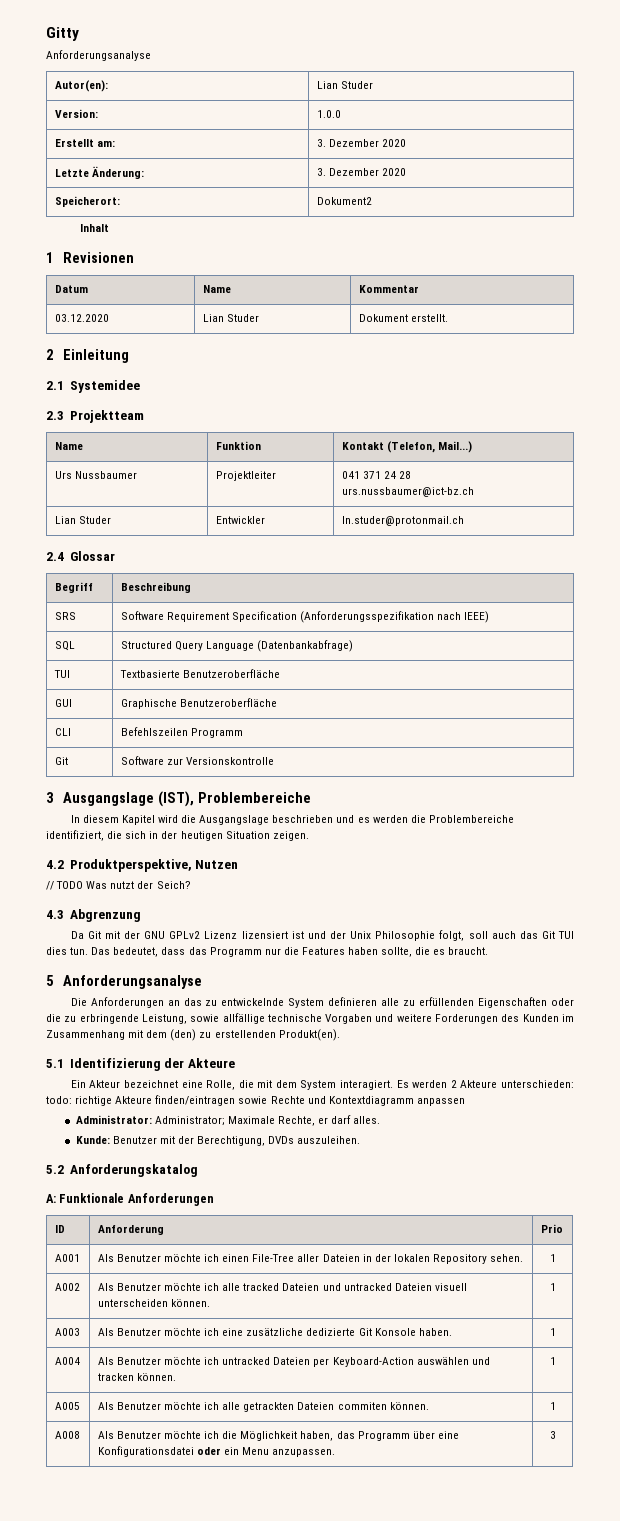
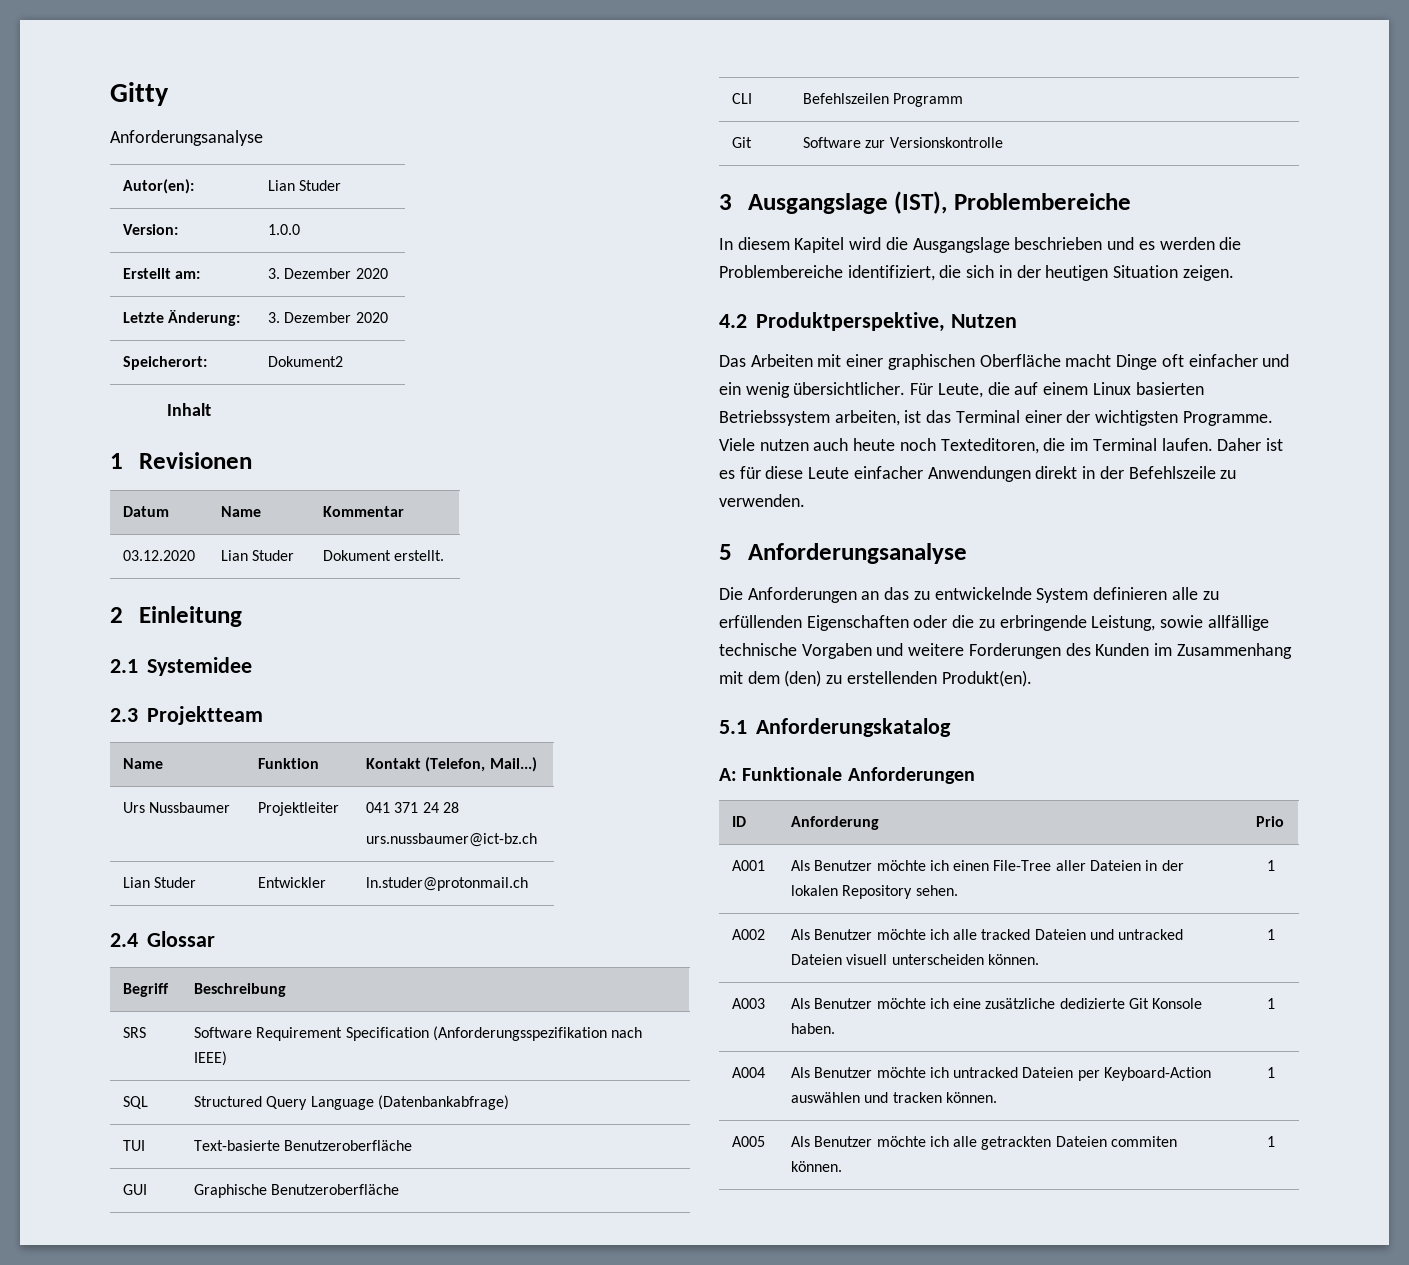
- TUI | Textbasierte Benutzeroberfläche
+ TUI | Text-basierte Benutzeroberfläche
- // TODO Was nutzt der Seich?
- 4.3 Abgrenzung
- Da Git mit der GNU GPLv2 Lizenz lizensiert ist und der Unix Philosophie folgt, soll auch das Git TUI dies tun. Das bedeutet, dass das Programm nur die Features haben sollte, die es braucht.
+ Das Arbeiten mit einer graphischen Oberfläche macht Dinge oft einfacher und ein wenig übersichtlicher. Für Leute, die auf einem Linux basierten Betriebssystem arbeiten, ist das Terminal einer der wichtigsten Programme. Viele nutzen auch heute noch Texteditoren, die im Terminal laufen. Daher ist es für diese Leute einfacher Anwendungen direkt in der Befehlszeile zu verwenden.
- 5.1 Identifizierung der Akteure
- Ein Akteur bezeichnet eine Rolle, die mit dem System interagiert. Es werden 2 Akteure unterschieden: todo: richtige Akteure finden/eintragen sowie Rechte und Kontextdiagramm anpassen
- Administrator: Administrator; Maximale Rechte, er darf alles.
- Kunde: Benutzer mit der Berechtigung, DVDs auszuleihen.
- 5.2 Anforderungskatalog
+ 5.1 Anforderungskatalog
- A008 | Als Benutzer möchte ich die Möglichkeit haben, das Programm über eine Konfigurationsdatei oder ein Menu anzupassen. | 3

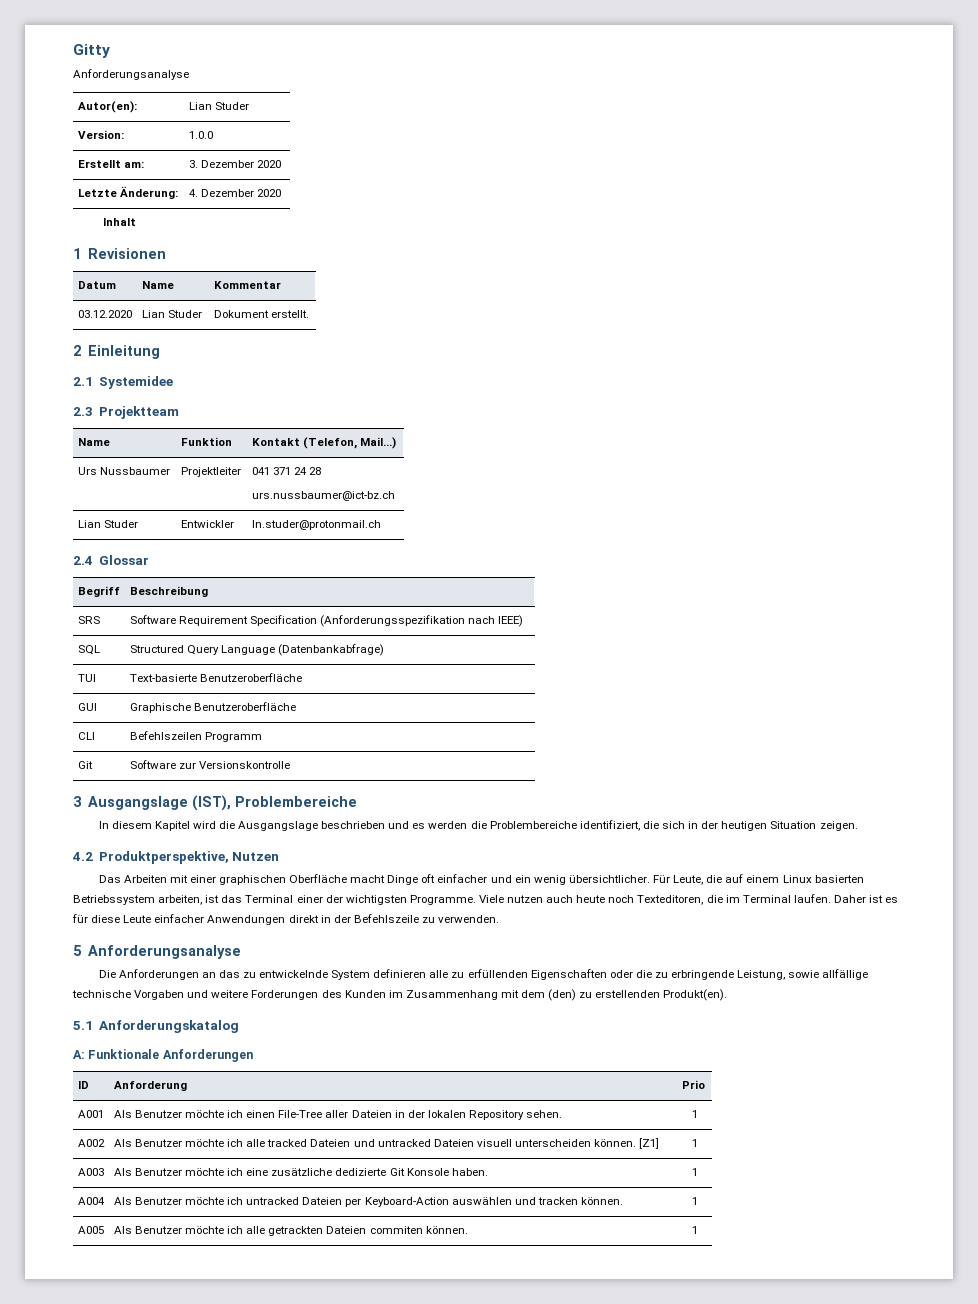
- Letzte Änderung: | 3. Dezember 2020
- Speicherort: | Dokument2
+ Letzte Änderung: | 4. Dezember 2020
- A002 | Als Benutzer möchte ich alle tracked Dateien und untracked Dateien visuell unterscheiden können. | 1
+ A002 | Als Benutzer möchte ich alle tracked Dateien und untracked Dateien visuell unterscheiden können. [Z1] | 1

